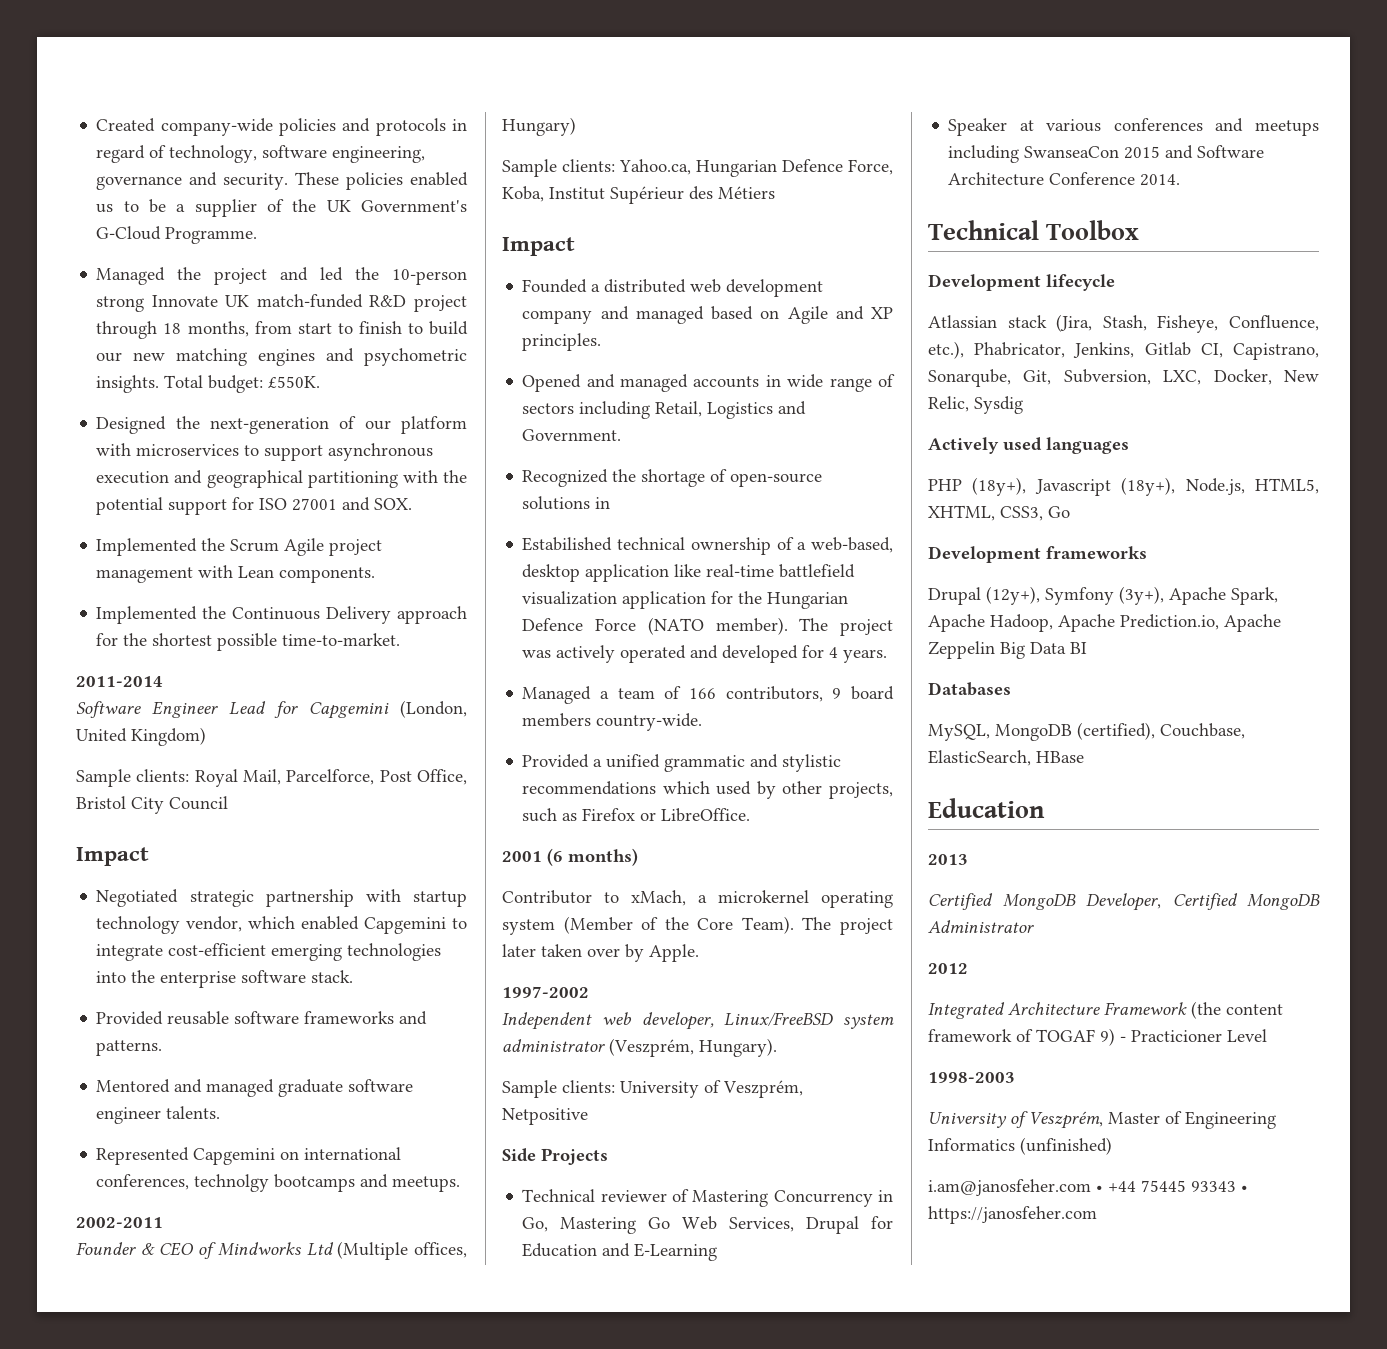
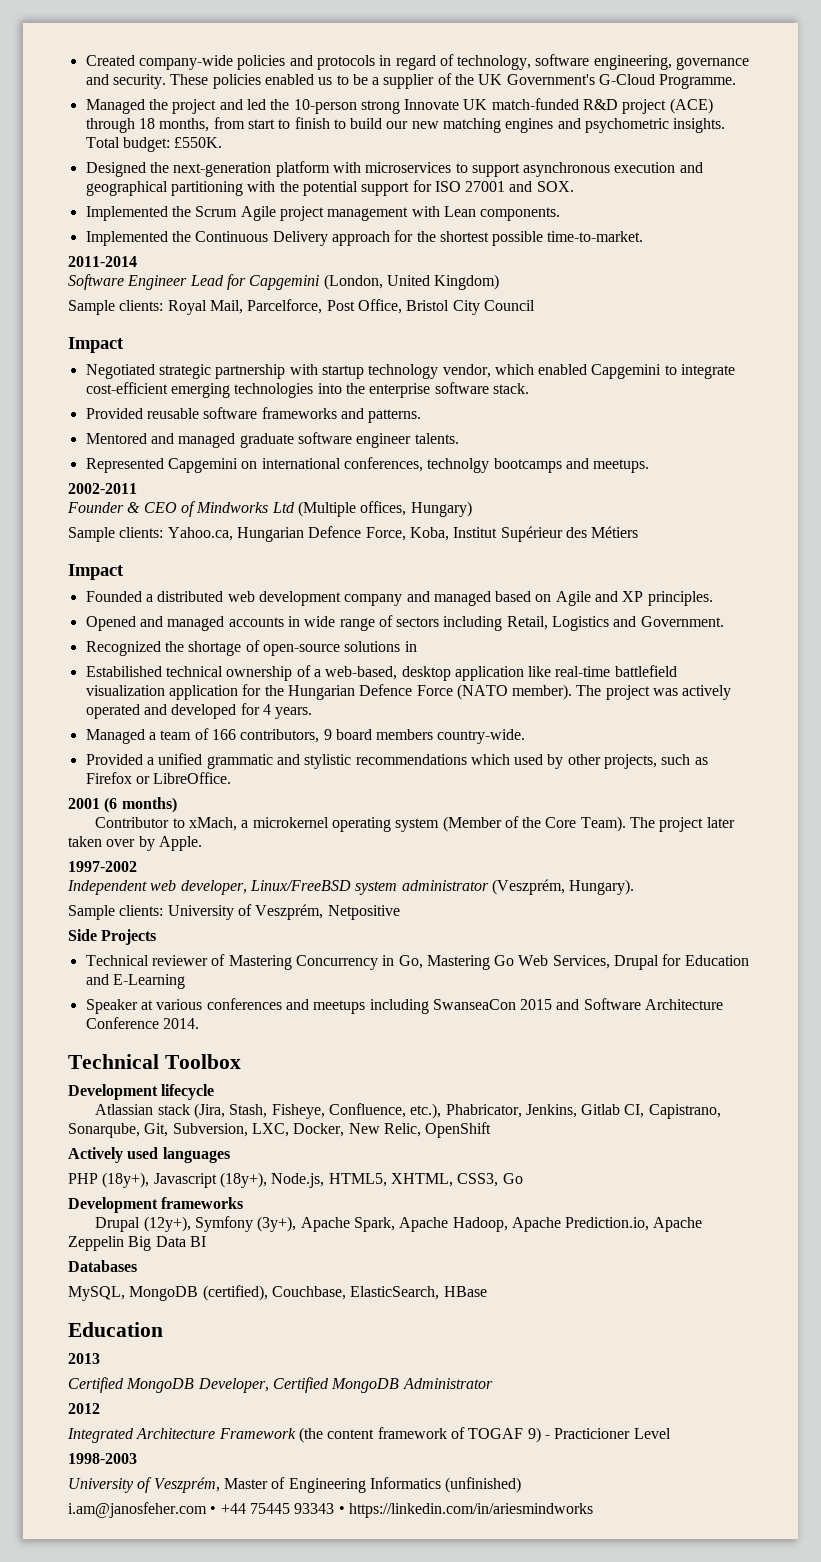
- Managed the project and led the 10-person strong Innovate UK match-funded R&D project through 18 months, from start to finish to build our new matching engines and psychometric insights.
+ Managed the project and led the 10-person strong Innovate UK match-funded R&D project (ACE) through 18 months, from start to finish to build our new matching engines and psychometric insights.
- Designed the next-generation of our platform with microservices to support asynchronous execution and geographical partitioning with the potential support for ISO 27001 and SOX.
+ Designed the next-generation platform with microservices to support asynchronous execution and geographical partitioning with the potential support for ISO 27001 and SOX.
- Atlassian stack (Jira, Stash, Fisheye, Confluence, etc.), Phabricator, Jenkins, Gitlab CI, Capistrano, Sonarqube, Git, Subversion, LXC, Docker, New Relic, Sysdig
+ Atlassian stack (Jira, Stash, Fisheye, Confluence, etc.), Phabricator, Jenkins, Gitlab CI, Capistrano, Sonarqube, Git, Subversion, LXC, Docker, New Relic, OpenShift
- i.am@janosfeher.com • +44 75445 93343 • https://janosfeher.com
+ i.am@janosfeher.com • +44 75445 93343 • https://linkedin.com/in/ariesmindworks

